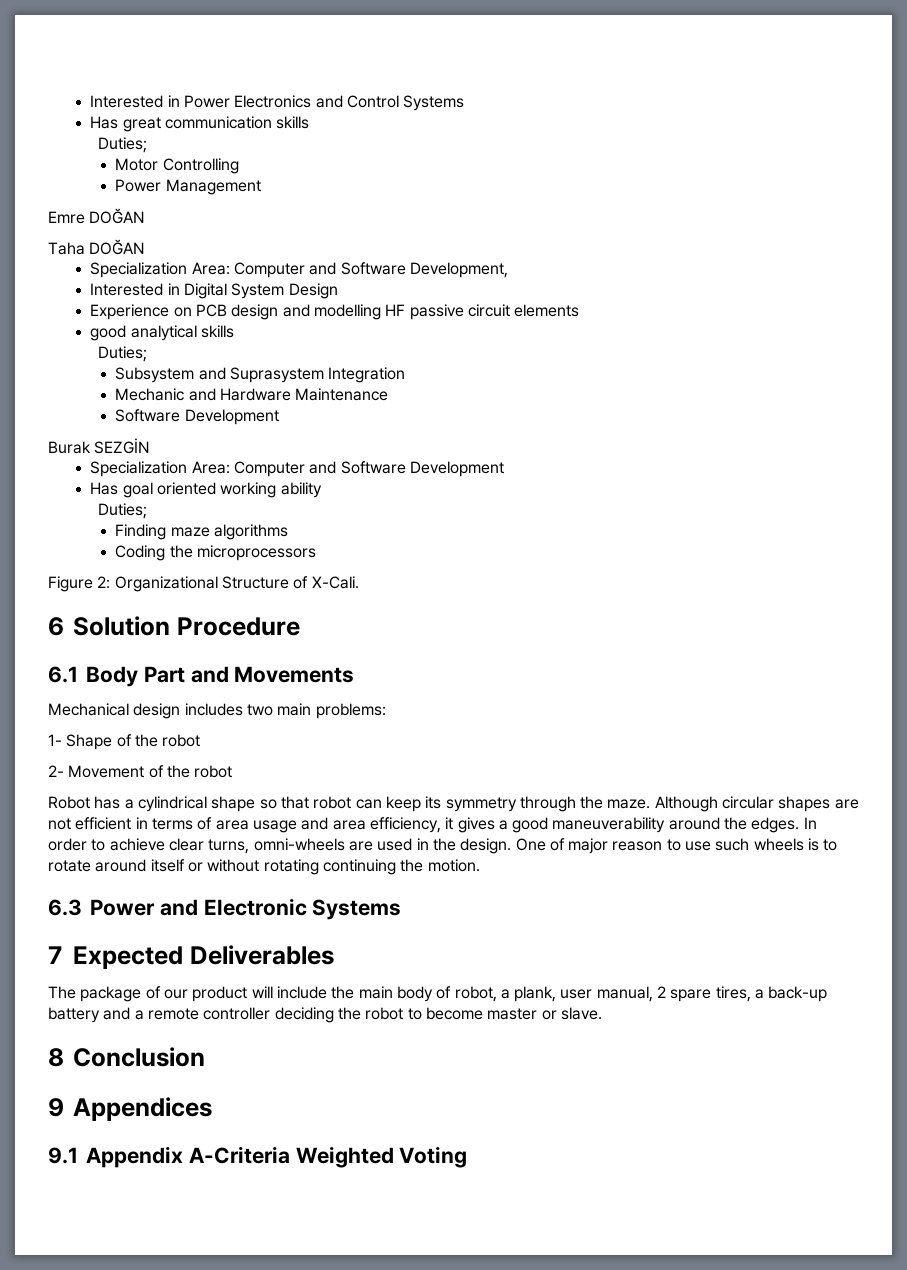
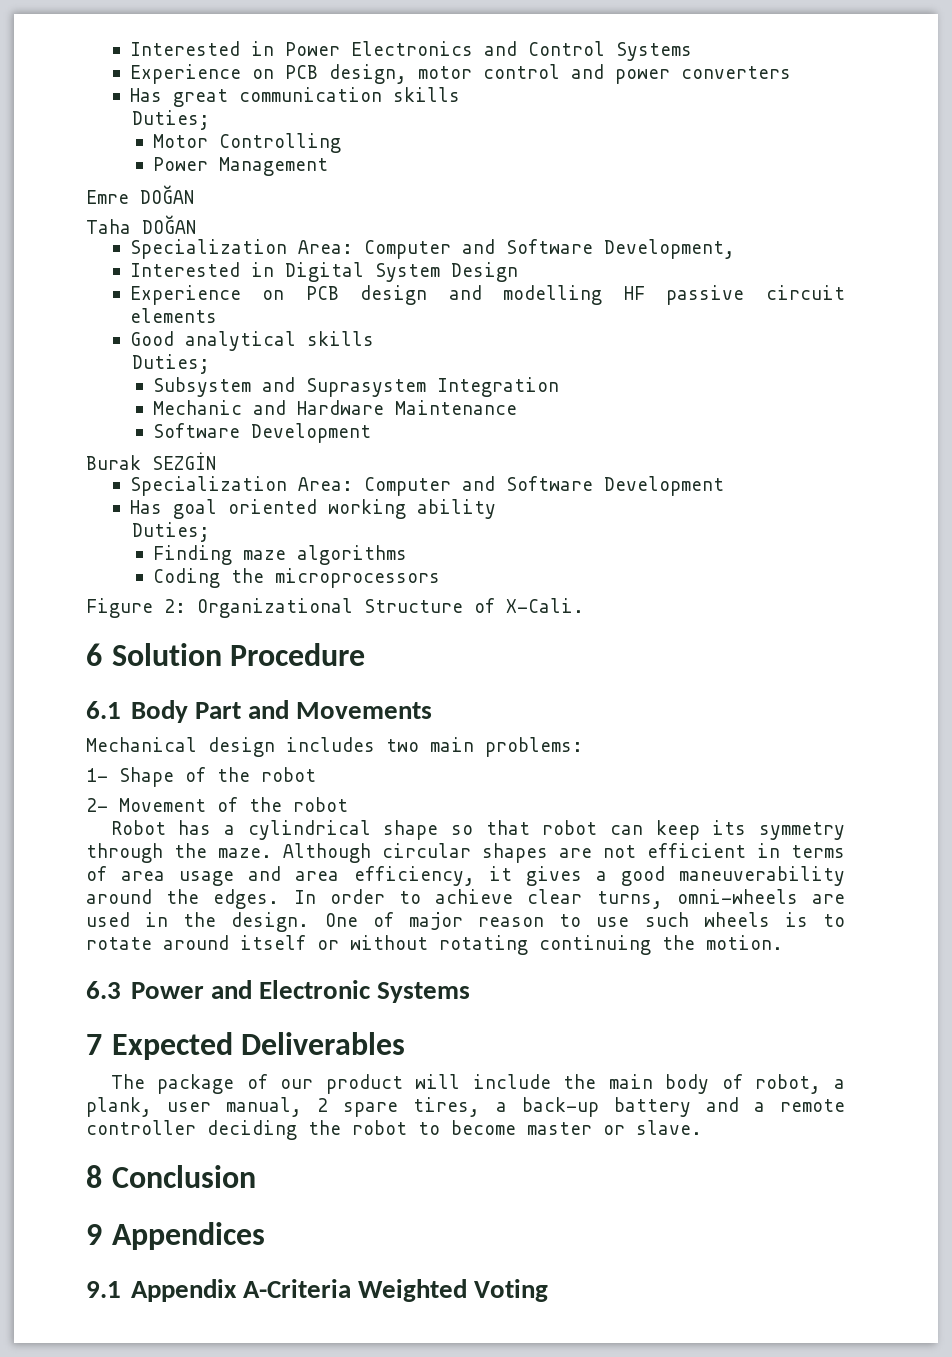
+ Experience on PCB design, motor control and power converters
- good analytical skills
+ Good analytical skills

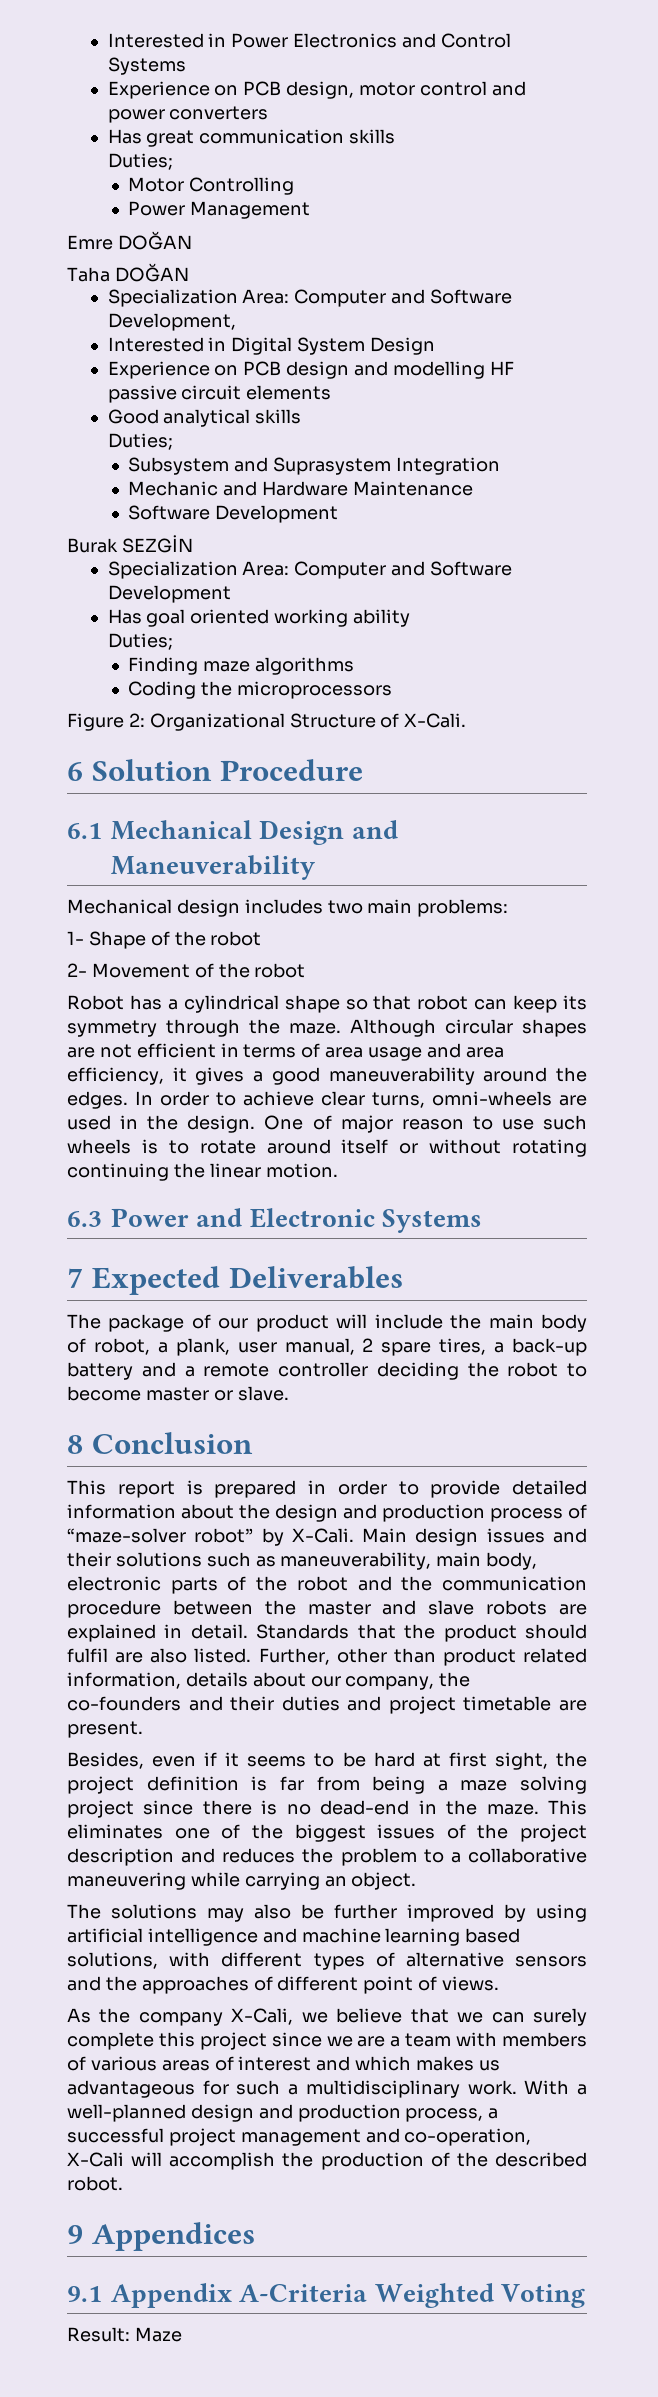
- 6.1 Body Part and Movements
+ 6.1 Mechanical Design and Maneuverability
- One of major reason to use such wheels is to rotate around itself or without rotating continuing the motion.
+ One of major reason to use such wheels is to rotate around itself or without rotating continuing the linear motion.
+ This report is prepared in order to provide detailed information about the design and production process of “maze-solver robot” by X-Cali. Main design issues and their solutions such as maneuverability, main body, electronic parts of the robot and the communication procedure between the master and slave robots are explained in detail. Standards that the product should fulfil are also listed. Further, other than product related information, details about our company, the co-founders and their duties and project timetable are present.
+ Besides, even if it seems to be hard at first sight, the project definition is far from being a maze solving project since there is no dead-end in the maze. This eliminates one of the biggest issues of the project description and reduces the problem to a collaborative maneuvering while carrying an object.
+ The solutions may also be further improved by using artificial intelligence and machine learning based solutions, with different types of alternative sensors and the approaches of different point of views.
+ As the company X-Cali, we believe that we can surely complete this project since we are a team with members of various areas of interest and which makes us advantageous for such a multidisciplinary work. With a well-planned design and production process, a successful project management and co-operation, X-Cali will accomplish the production of the described robot.
+ Result: Maze

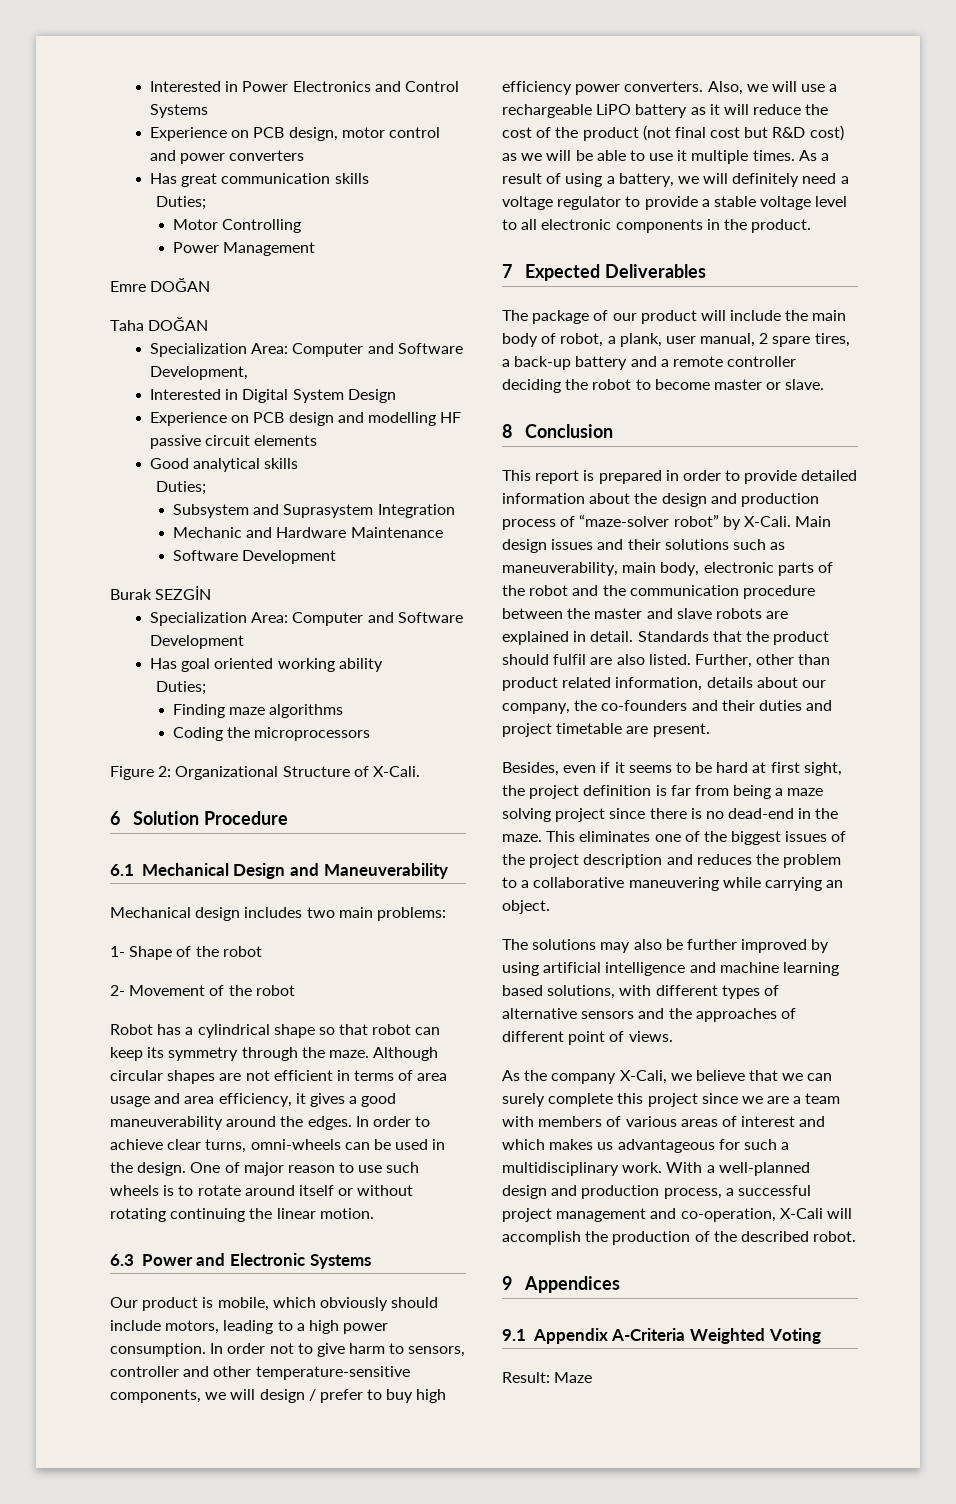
- In order to achieve clear turns, omni-wheels are used in the design.
+ In order to achieve clear turns, omni-wheels can be used in the design.
+ Our product is mobile, which obviously should include motors, leading to a high power consumption. In order not to give harm to sensors, controller and other temperature-sensitive components, we will design / prefer to buy high efficiency power converters. Also, we will use a rechargeable LiPO battery as it will reduce the cost of the product (not final cost but R&D cost) as we will be able to use it multiple times. As a result of using a battery, we will definitely need a voltage regulator to provide a stable voltage level to all electronic components in the product.

